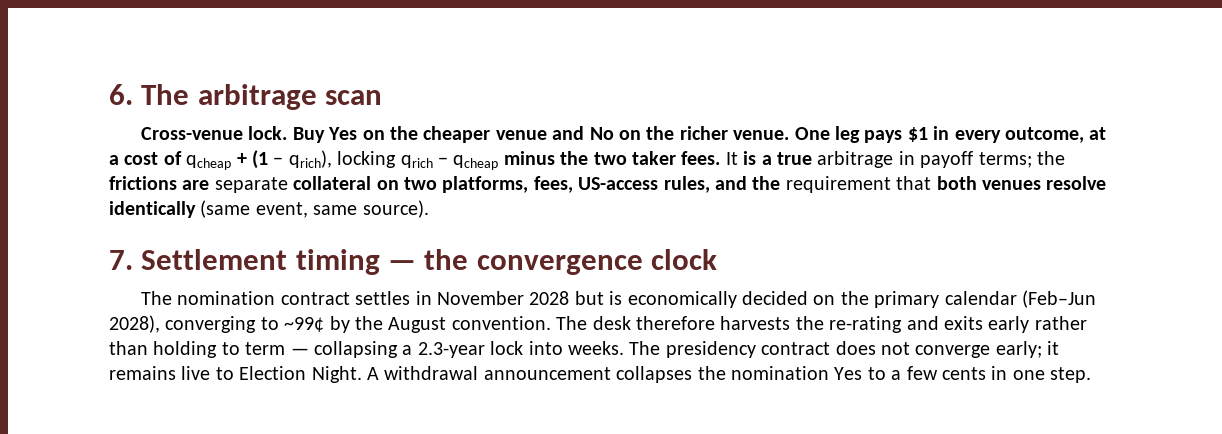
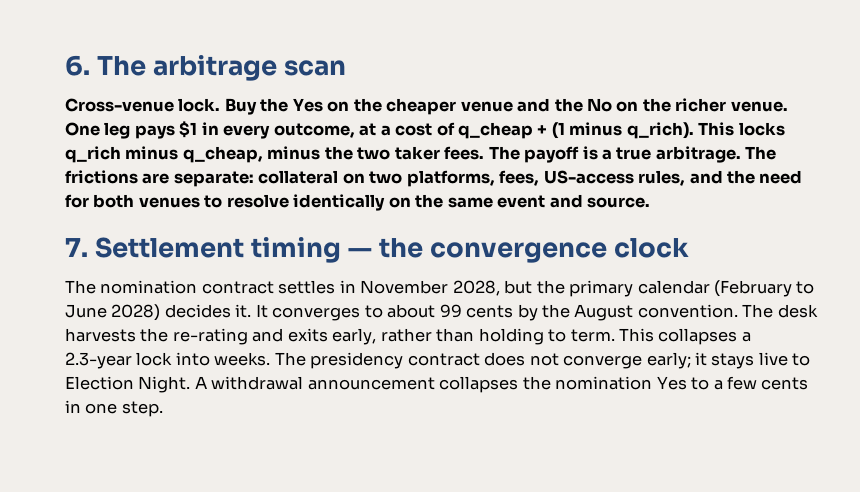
- Buy Yes on the cheaper venue and No on the richer venue.
+ Buy the Yes on the cheaper venue and the No on the richer venue.
- One leg pays $1 in every outcome, at a cost of qcheap + (1 − qrich), locking qrich − qcheap minus the two taker fees.
+ One leg pays $1 in every outcome, at a cost of q_cheap + (1 minus q_rich). This locks q_rich minus q_cheap, minus the two taker fees.
- It is a true arbitrage in payoff terms; the frictions are separate collateral on two platforms, fees, US-access rules, and the requirement that both venues resolve identically (same event, same source).
+ The payoff is a true arbitrage. The frictions are separate: collateral on two platforms, fees, US-access rules, and the need for both venues to resolve identically on the same event and source.
- The nomination contract settles in November 2028 but is economically decided on the primary calendar (Feb–Jun 2028), converging to ~99¢ by the August convention.
+ The nomination contract settles in November 2028, but the primary calendar (February to June 2028) decides it. It converges to about 99 cents by the August convention.
- The desk therefore harvests the re-rating and exits early rather than holding to term — collapsing a 2.3-year lock into weeks.
+ The desk harvests the re-rating and exits early, rather than holding to term. This collapses a 2.3-year lock into weeks.
- The presidency contract does not converge early; it remains live to Election Night.
+ The presidency contract does not converge early; it stays live to Election Night.

